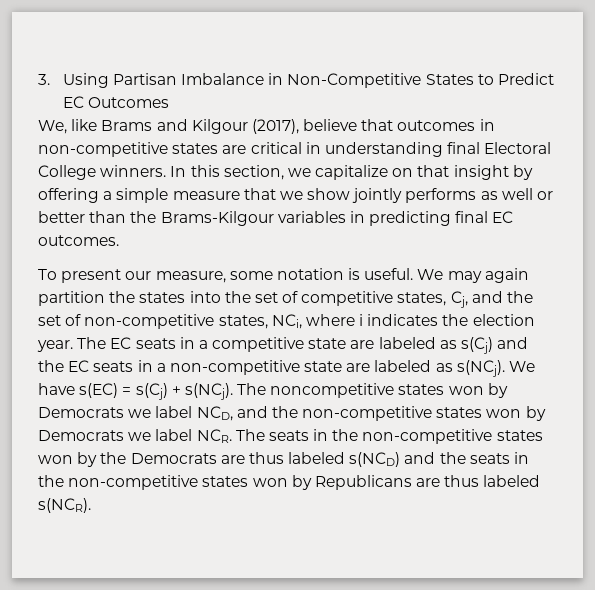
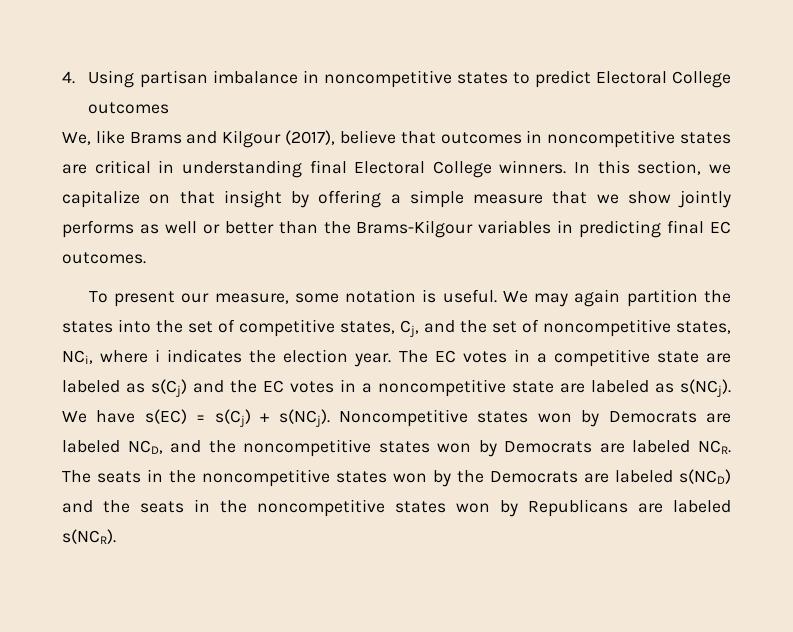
- 3. Using Partisan Imbalance in Non-Competitive States to Predict EC Outcomes
+ 4. Using partisan imbalance in noncompetitive states to predict Electoral College outcomes
- We, like Brams and Kilgour (2017), believe that outcomes in non-competitive states are critical in understanding final Electoral College winners.
+ We, like Brams and Kilgour (2017), believe that outcomes in noncompetitive states are critical in understanding final Electoral College winners.
- We may again partition the states into the set of competitive states, Cj, and the set of non-competitive states, NCi, where i indicates the election year.
+ We may again partition the states into the set of competitive states, Cj, and the set of noncompetitive states, NCi, where i indicates the election year.
- The EC seats in a competitive state are labeled as s(Cj) and the EC seats in a non-competitive state are labeled as s(NCj).
+ The EC votes in a competitive state are labeled as s(Cj) and the EC votes in a noncompetitive state are labeled as s(NCj).
- The noncompetitive states won by Democrats we label NCD, and the non-competitive states won by Democrats we label NCR. The seats in the non-competitive states won by the Democrats are thus labeled s(NCD) and the seats in the non-competitive states won by Republicans are thus labeled s(NCR).
+ Noncompetitive states won by Democrats are labeled NCD, and the noncompetitive states won by Democrats are labeled NCR. The seats in the noncompetitive states won by the Democrats are labeled s(NCD) and the seats in the noncompetitive states won by Republicans are labeled s(NCR).

